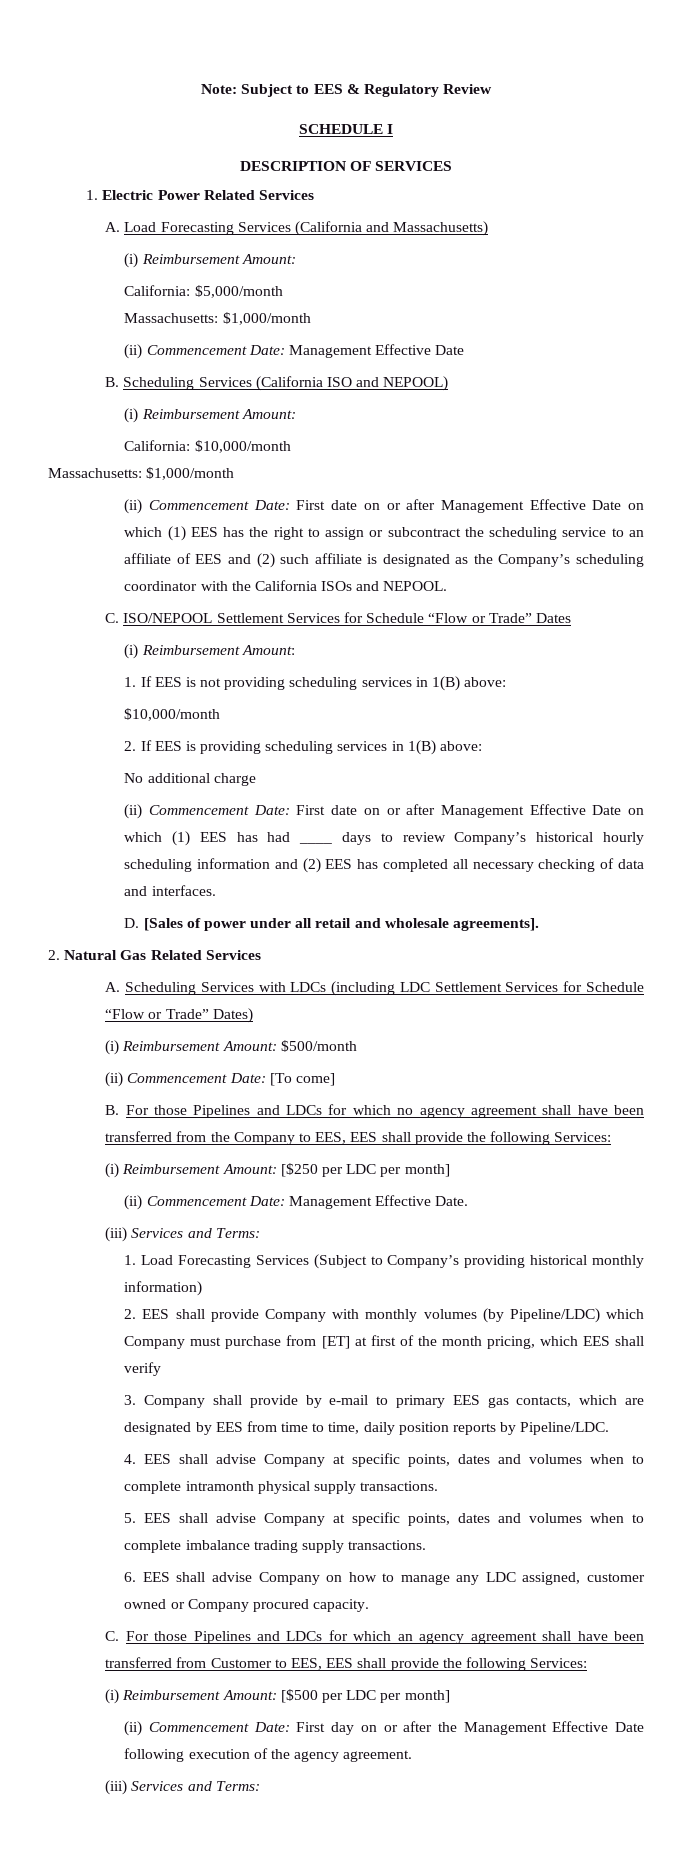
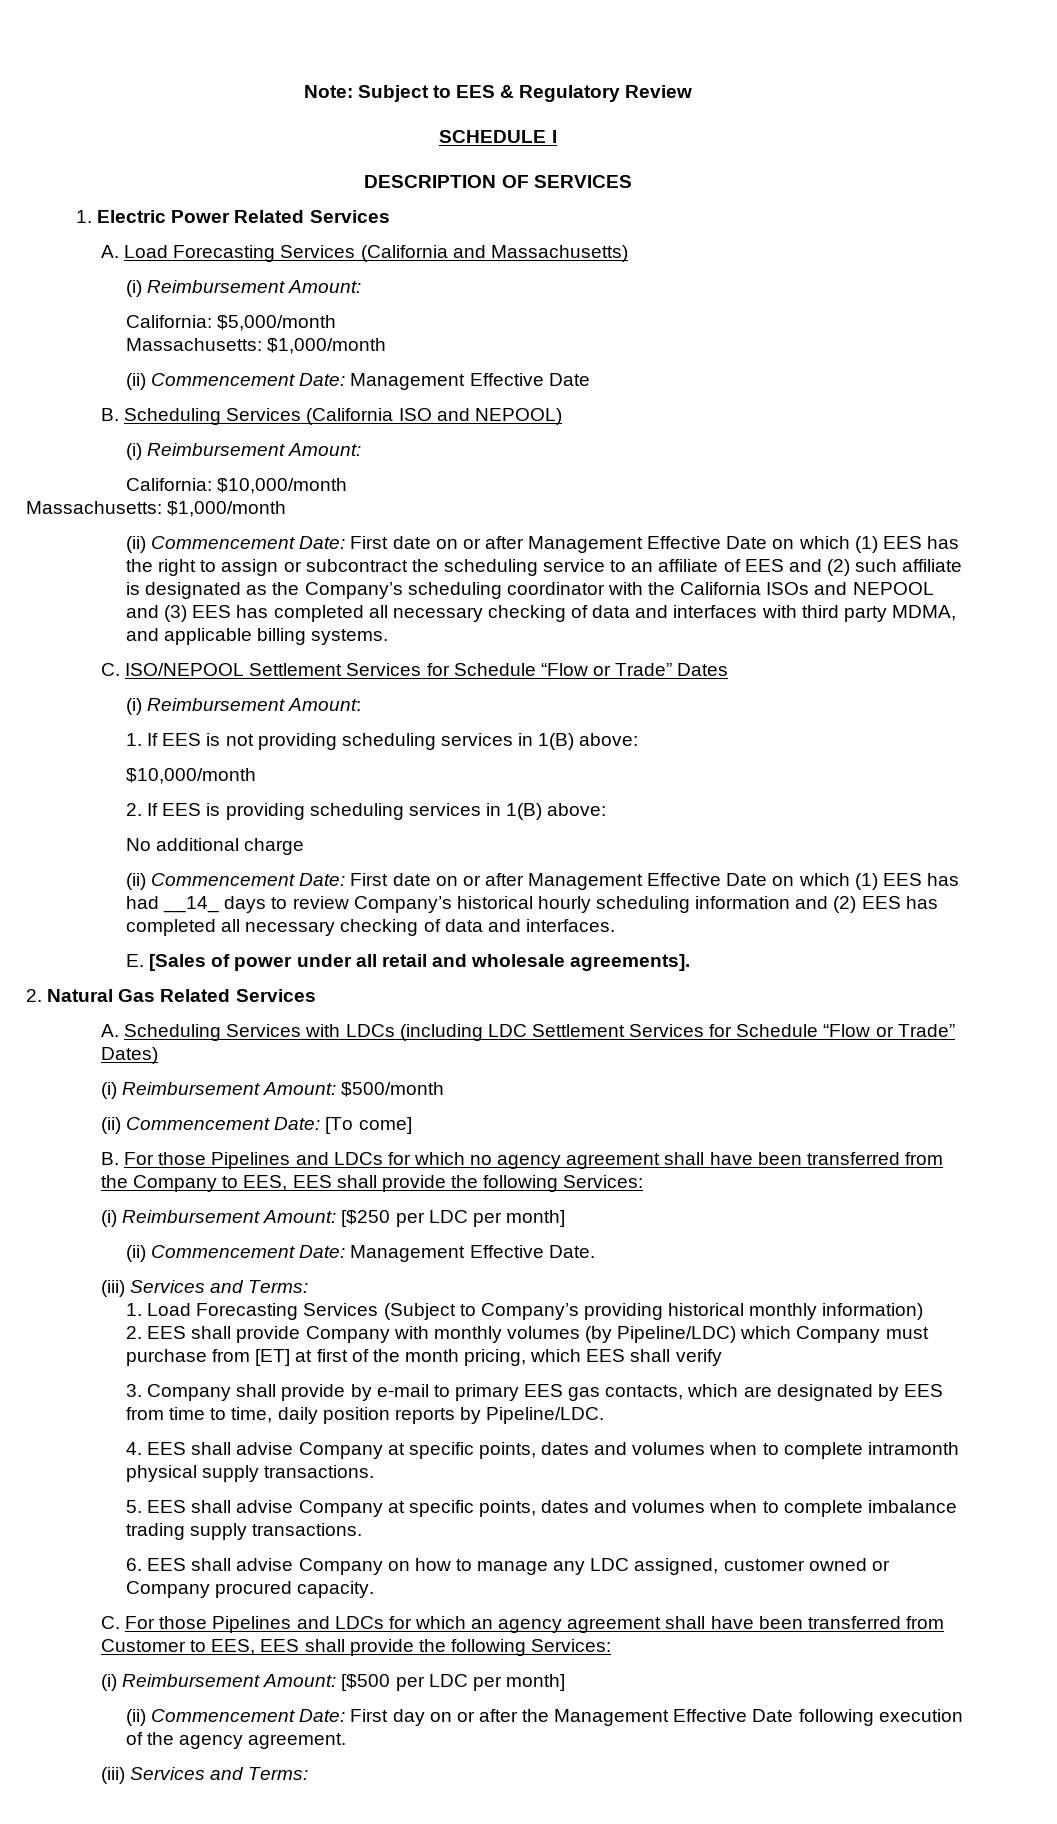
- (ii) Commencement Date: First date on or after Management Effective Date on which (1) EES has the right to assign or subcontract the scheduling service to an affiliate of EES and (2) such affiliate is designated as the Company’s scheduling coordinator with the California ISOs and NEPOOL.
+ (ii) Commencement Date: First date on or after Management Effective Date on which (1) EES has the right to assign or subcontract the scheduling service to an affiliate of EES and (2) such affiliate is designated as the Company’s scheduling coordinator with the California ISOs and NEPOOL and (3) EES has completed all necessary checking of data and interfaces with third party MDMA, and applicable billing systems.
- (ii) Commencement Date: First date on or after Management Effective Date on which (1) EES has had ____ days to review Company’s historical hourly scheduling information and (2) EES has completed all necessary checking of data and interfaces.
+ (ii) Commencement Date: First date on or after Management Effective Date on which (1) EES has had __14_ days to review Company’s historical hourly scheduling information and (2) EES has completed all necessary checking of data and interfaces.
- D. [Sales of power under all retail and wholesale agreements].
+ E. [Sales of power under all retail and wholesale agreements].

